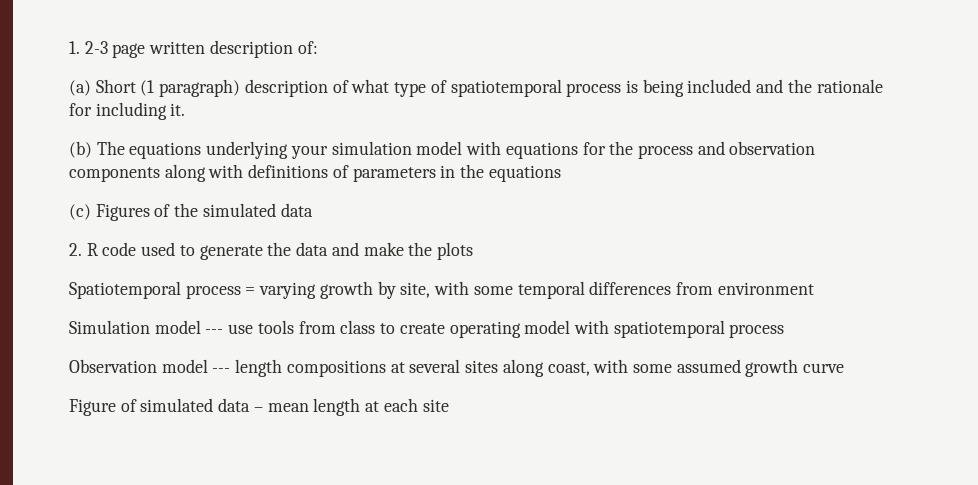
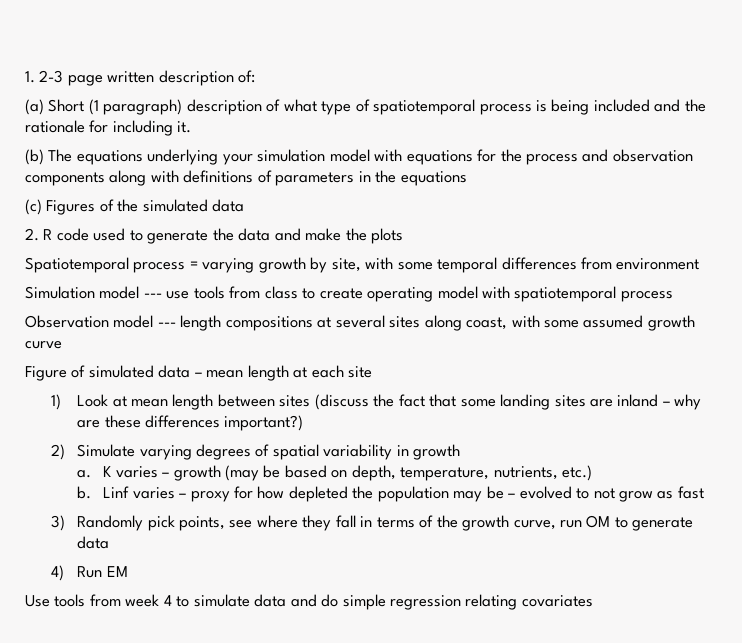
+ 1) Look at mean length between sites (discuss the fact that some landing sites are inland – why are these differences important?)
+ 2) Simulate varying degrees of spatial variability in growth
+ a. K varies – growth (may be based on depth, temperature, nutrients, etc.)
+ b. Linf varies – proxy for how depleted the population may be – evolved to not grow as fast
+ 3) Randomly pick points, see where they fall in terms of the growth curve, run OM to generate data
+ 4) Run EM
+ Use tools from week 4 to simulate data and do simple regression relating covariates

